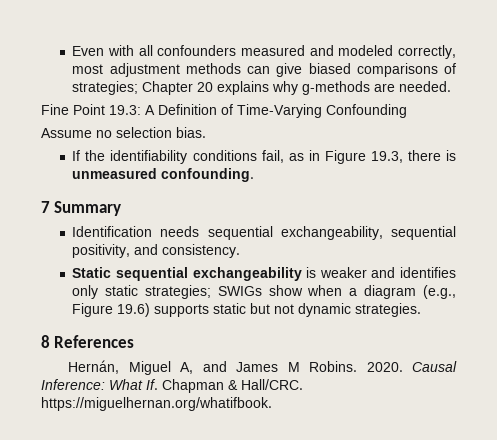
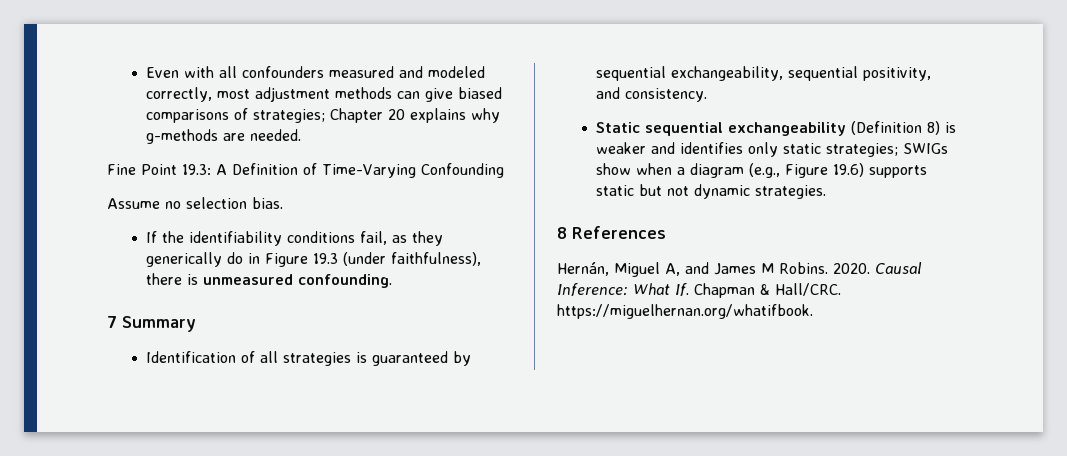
- If the identifiability conditions fail, as in Figure 19.3, there is unmeasured confounding.
+ If the identifiability conditions fail, as they generically do in Figure 19.3 (under faithfulness), there is unmeasured confounding.
- Identification needs sequential exchangeability, sequential positivity, and consistency.
+ Identification of all strategies is guaranteed by sequential exchangeability, sequential positivity, and consistency.
- Static sequential exchangeability is weaker and identifies only static strategies; SWIGs show when a diagram (e.g., Figure 19.6) supports static but not dynamic strategies.
+ Static sequential exchangeability (Definition 8) is weaker and identifies only static strategies; SWIGs show when a diagram (e.g., Figure 19.6) supports static but not dynamic strategies.

